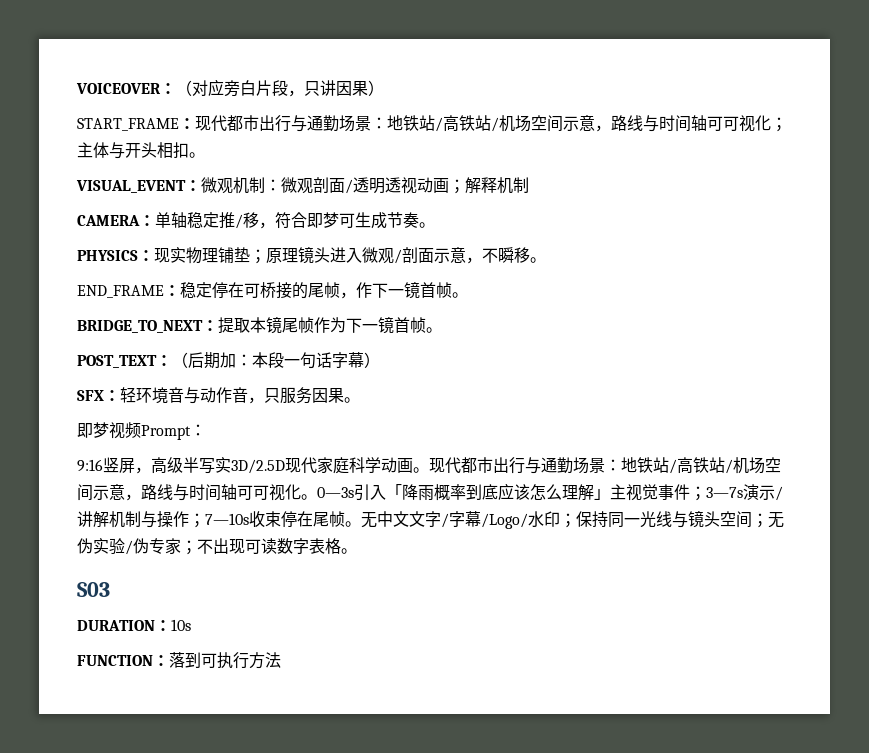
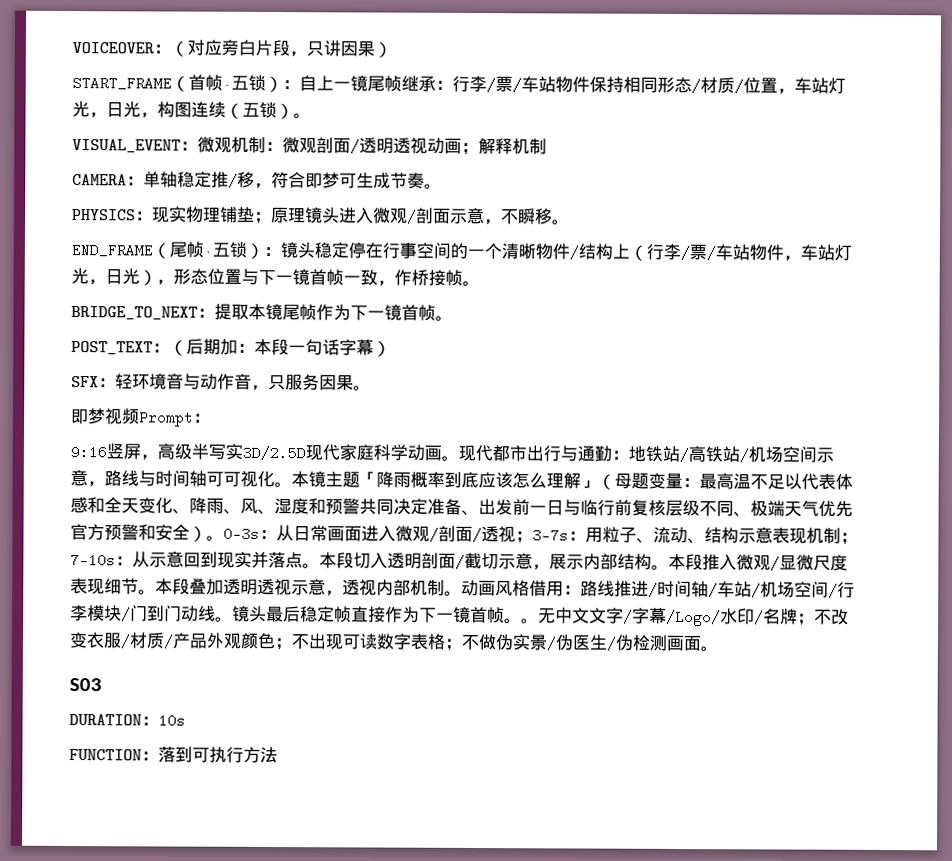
- START_FRAME：现代都市出行与通勤场景：地铁站/高铁站/机场空间示意，路线与时间轴可可视化；主体与开头相扣。
+ START_FRAME（首帧·五锁）：自上一镜尾帧继承：行李/票/车站物件保持相同形态/材质/位置，车站灯光，日光，构图连续（五锁）。
- END_FRAME：稳定停在可桥接的尾帧，作下一镜首帧。
+ END_FRAME（尾帧·五锁）：镜头稳定停在行事空间的一个清晰物件/结构上（行李/票/车站物件，车站灯光，日光），形态位置与下一镜首帧一致，作桥接帧。
- 现代都市出行与通勤场景：地铁站/高铁站/机场空间示意，路线与时间轴可可视化。
+ 现代都市出行与通勤：地铁站/高铁站/机场空间示意，路线与时间轴可可视化。
- 0—3s引入「降雨概率到底应该怎么理解」主视觉事件；3—7s演示/讲解机制与操作；7—10s收束停在尾帧。
+ 本镜主题「降雨概率到底应该怎么理解」（母题变量：最高温不足以代表体感和全天变化、降雨、风、湿度和预警共同决定准备、出发前一日与临行前复核层级不同、极端天气优先官方预警和安全）。0—3s：从日常画面进入微观/剖面/透视；3—7s：用粒子、流动、结构示意表现机制；7—10s：从示意回到现实并落点。本段切入透明剖面/截切示意，展示内部结构。本段推入微观/显微尺度表现细节。本段叠加透明透视示意，透视内部机制。动画风格借用：路线推进/时间轴/车站/机场空间/行李模块/门到门动线。镜头最后稳定帧直接作为下一镜首帧。。
- 无中文文字/字幕/Logo/水印；保持同一光线与镜头空间；无伪实验/伪专家；不出现可读数字表格。
+ 无中文文字/字幕/Logo/水印/名牌；不改变衣服/材质/产品外观颜色；不出现可读数字表格；不做伪实景/伪医生/伪检测画面。

